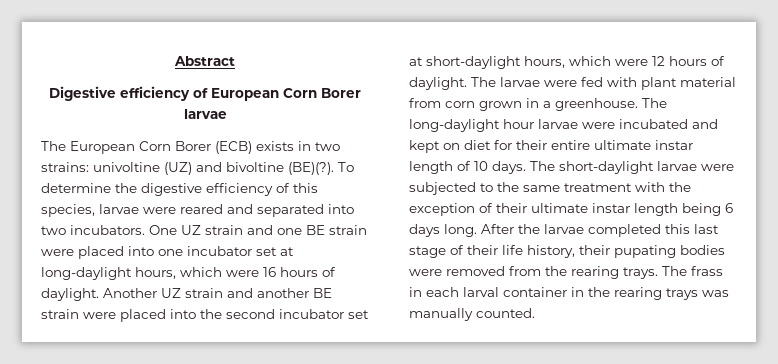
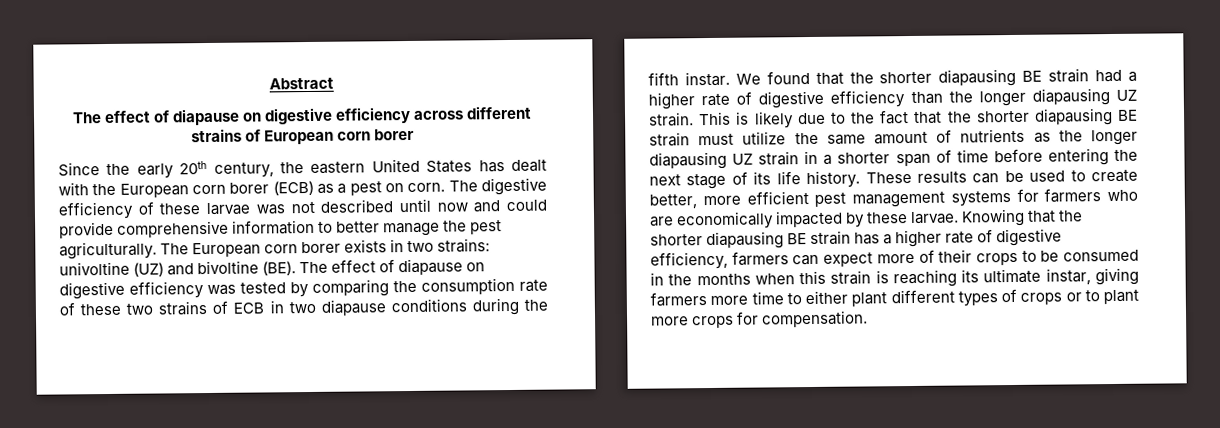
- Digestive efficiency of European Corn Borer larvae
- The European Corn Borer (ECB) exists in two strains: univoltine (UZ) and bivoltine (BE)(?). To determine the digestive efficiency of this species, larvae were reared and separated into two incubators. One UZ strain and one BE strain were placed into one incubator set at long-daylight hours, which were 16 hours of daylight. Another UZ strain and another BE strain were placed into the second incubator set at short-daylight hours, which were 12 hours of daylight. The larvae were fed with plant material from corn grown in a greenhouse. The long-daylight hour larvae were incubated and kept on diet for their entire ultimate instar length of 10 days. The short-daylight larvae were subjected to the same treatment with the exception of their ultimate instar length being 6 days long. After the larvae completed this last stage of their life history, their pupating bodies were removed from the rearing trays. The frass in each larval container in the rearing trays was manually counted.
+ The effect of diapause on digestive efficiency across different strains of European corn borer
+ Since the early 20th century, the eastern United States has dealt with the European corn borer (ECB) as a pest on corn. The digestive efficiency of these larvae was not described until now and could provide comprehensive information to better manage the pest agriculturally. The European corn borer exists in two strains: univoltine (UZ) and bivoltine (BE). The effect of diapause on digestive efficiency was tested by comparing the consumption rate of these two strains of ECB in two diapause conditions during the fifth instar. We found that the shorter diapausing BE strain had a higher rate of digestive efficiency than the longer diapausing UZ strain. This is likely due to the fact that the shorter diapausing BE strain must utilize the same amount of nutrients as the longer diapausing UZ strain in a shorter span of time before entering the next stage of its life history. These results can be used to create better, more efficient pest management systems for farmers who are economically impacted by these larvae. Knowing that the shorter diapausing BE strain has a higher rate of digestive efficiency, farmers can expect more of their crops to be consumed in the months when this strain is reaching its ultimate instar, giving farmers more time to either plant different types of crops or to plant more crops for compensation.

